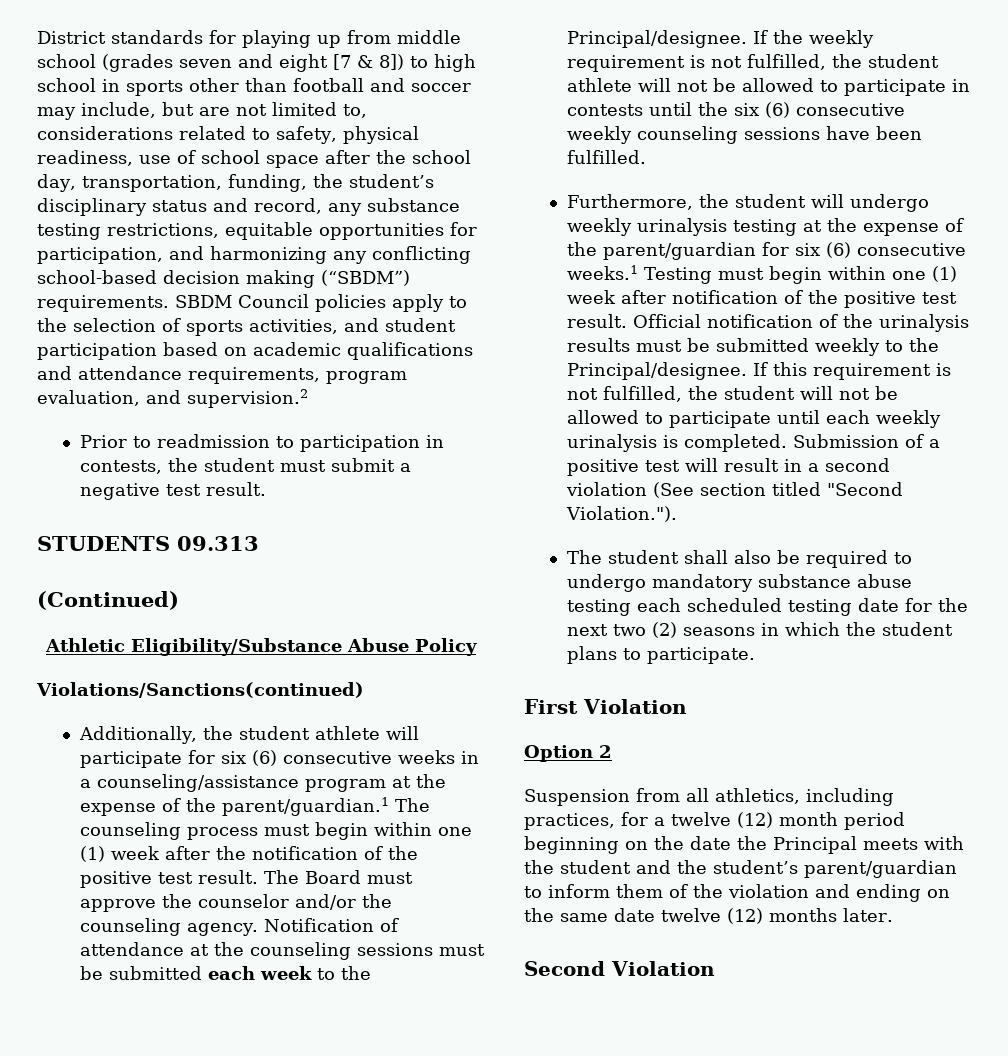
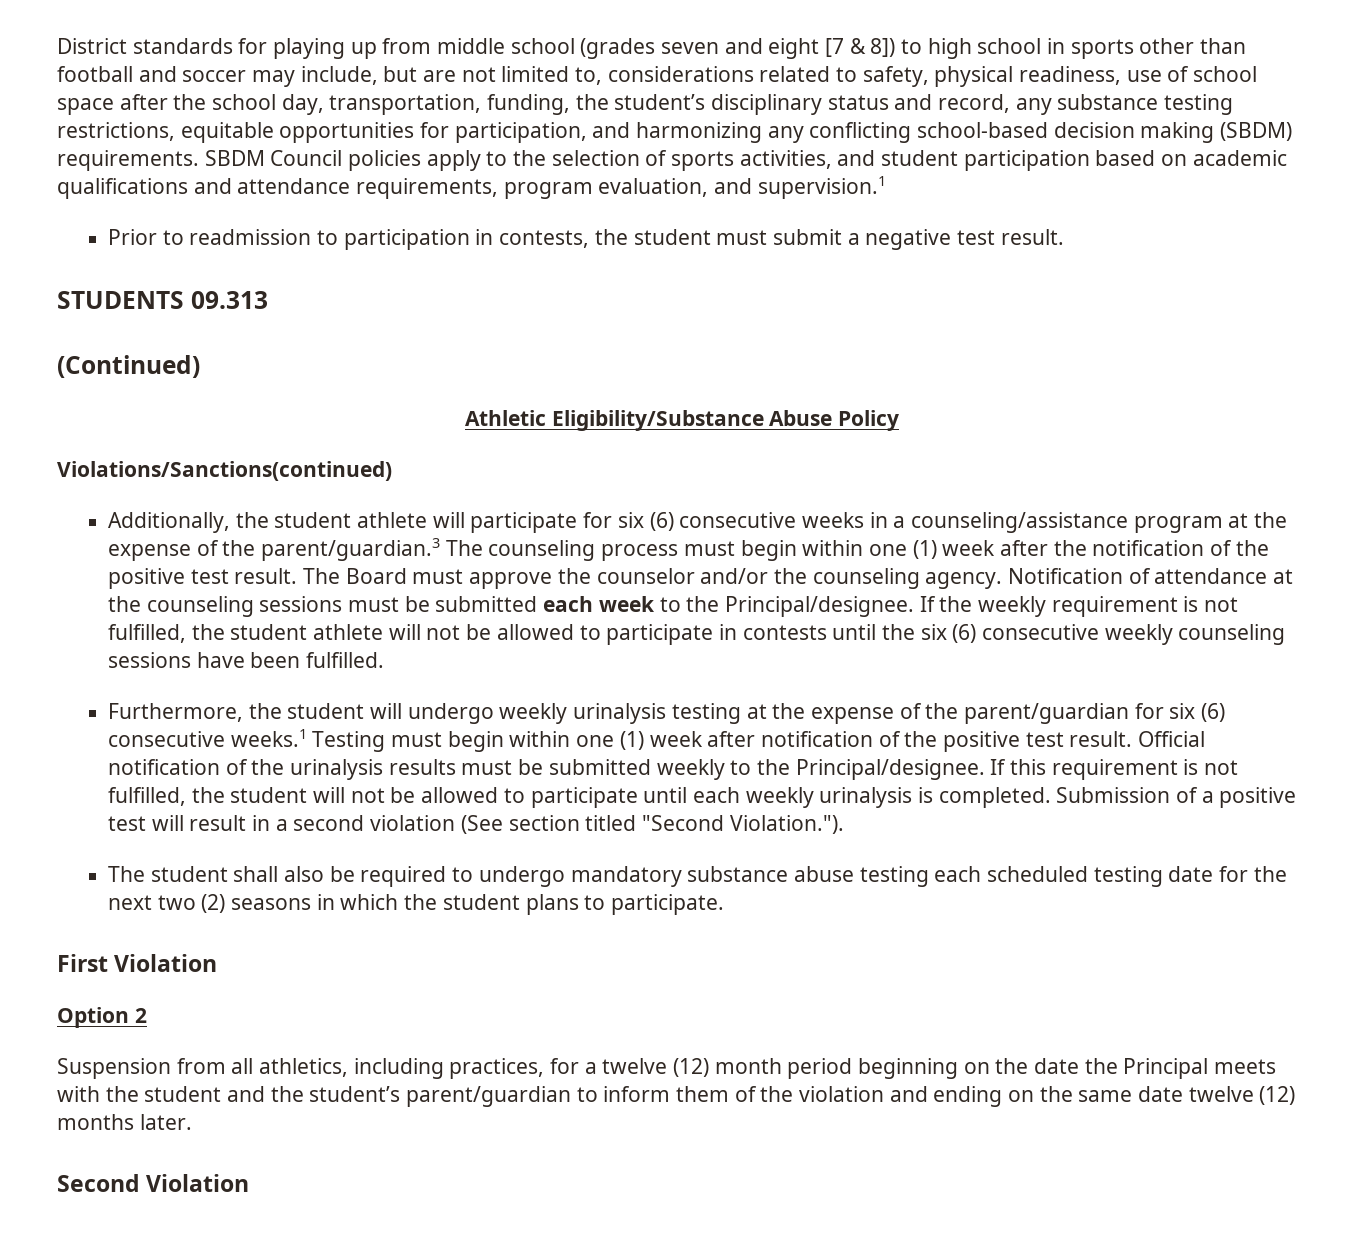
- District standards for playing up from middle school (grades seven and eight [7 & 8]) to high school in sports other than football and soccer may include, but are not limited to, considerations related to safety, physical readiness, use of school space after the school day, transportation, funding, the student’s disciplinary status and record, any substance testing restrictions, equitable opportunities for participation, and harmonizing any conflicting school-based decision making (“SBDM”) requirements.
+ District standards for playing up from middle school (grades seven and eight [7 & 8]) to high school in sports other than football and soccer may include, but are not limited to, considerations related to safety, physical readiness, use of school space after the school day, transportation, funding, the student’s disciplinary status and record, any substance testing restrictions, equitable opportunities for participation, and harmonizing any conflicting school-based decision making (SBDM) requirements.
- SBDM Council policies apply to the selection of sports activities, and student participation based on academic qualifications and attendance requirements, program evaluation, and supervision.2
+ SBDM Council policies apply to the selection of sports activities, and student participation based on academic qualifications and attendance requirements, program evaluation, and supervision.1
- Additionally, the student athlete will participate for six (6) consecutive weeks in a counseling/assistance program at the expense of the parent/guardian.1 The counseling process must begin within one (1) week after the notification of the positive test result.
+ Additionally, the student athlete will participate for six (6) consecutive weeks in a counseling/assistance program at the expense of the parent/guardian.3 The counseling process must begin within one (1) week after the notification of the positive test result.

